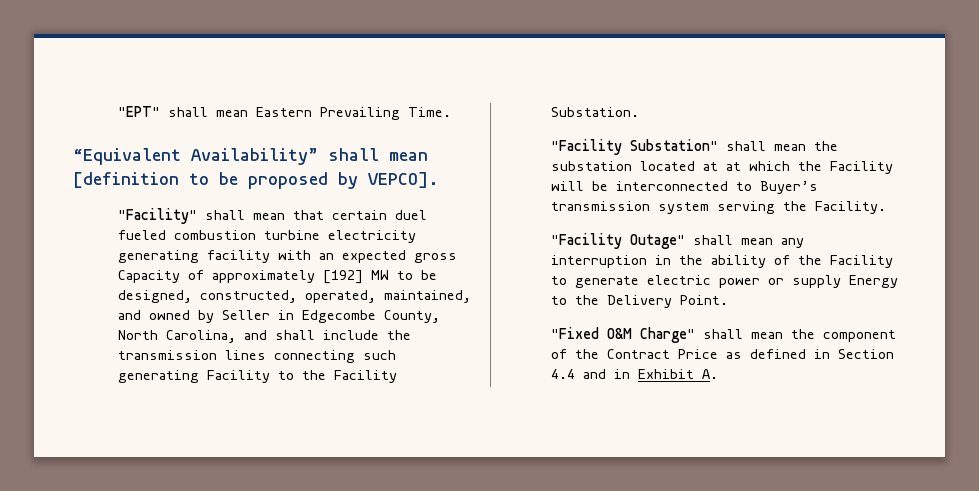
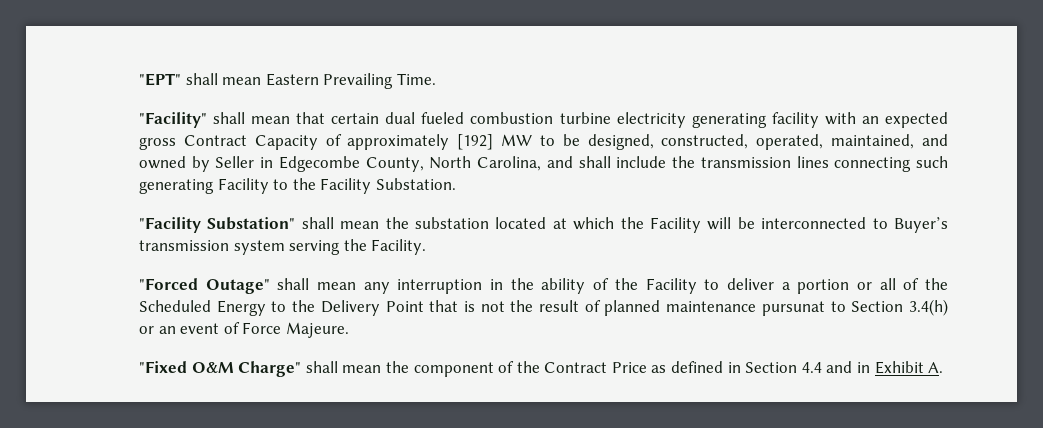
- “Equivalent Availability” shall mean [definition to be proposed by VEPCO].
- "Facility" shall mean that certain duel fueled combustion turbine electricity generating facility with an expected gross Capacity of approximately [192] MW to be designed, constructed, operated, maintained, and owned by Seller in Edgecombe County, North Carolina, and shall include the transmission lines connecting such generating Facility to the Facility Substation.
+ "Facility" shall mean that certain dual fueled combustion turbine electricity generating facility with an expected gross Contract Capacity of approximately [192] MW to be designed, constructed, operated, maintained, and owned by Seller in Edgecombe County, North Carolina, and shall include the transmission lines connecting such generating Facility to the Facility Substation.
- "Facility Substation" shall mean the substation located at at which the Facility will be interconnected to Buyer’s transmission system serving the Facility.
+ "Facility Substation" shall mean the substation located at which the Facility will be interconnected to Buyer’s transmission system serving the Facility.
- "Facility Outage" shall mean any interruption in the ability of the Facility to generate electric power or supply Energy to the Delivery Point.
+ "Forced Outage" shall mean any interruption in the ability of the Facility to deliver a portion or all of the Scheduled Energy to the Delivery Point that is not the result of planned maintenance pursunat to Section 3.4(h) or an event of Force Majeure.

